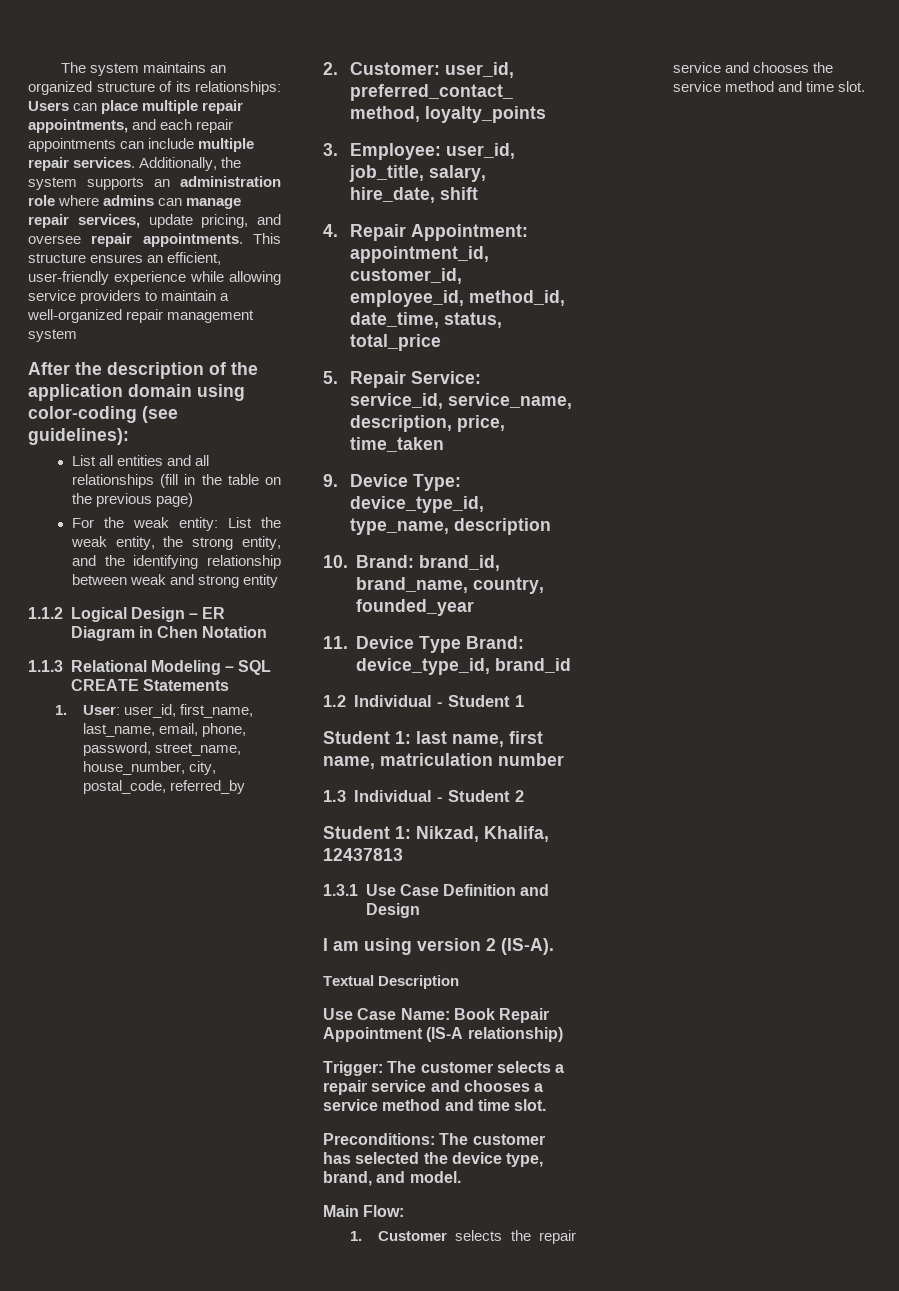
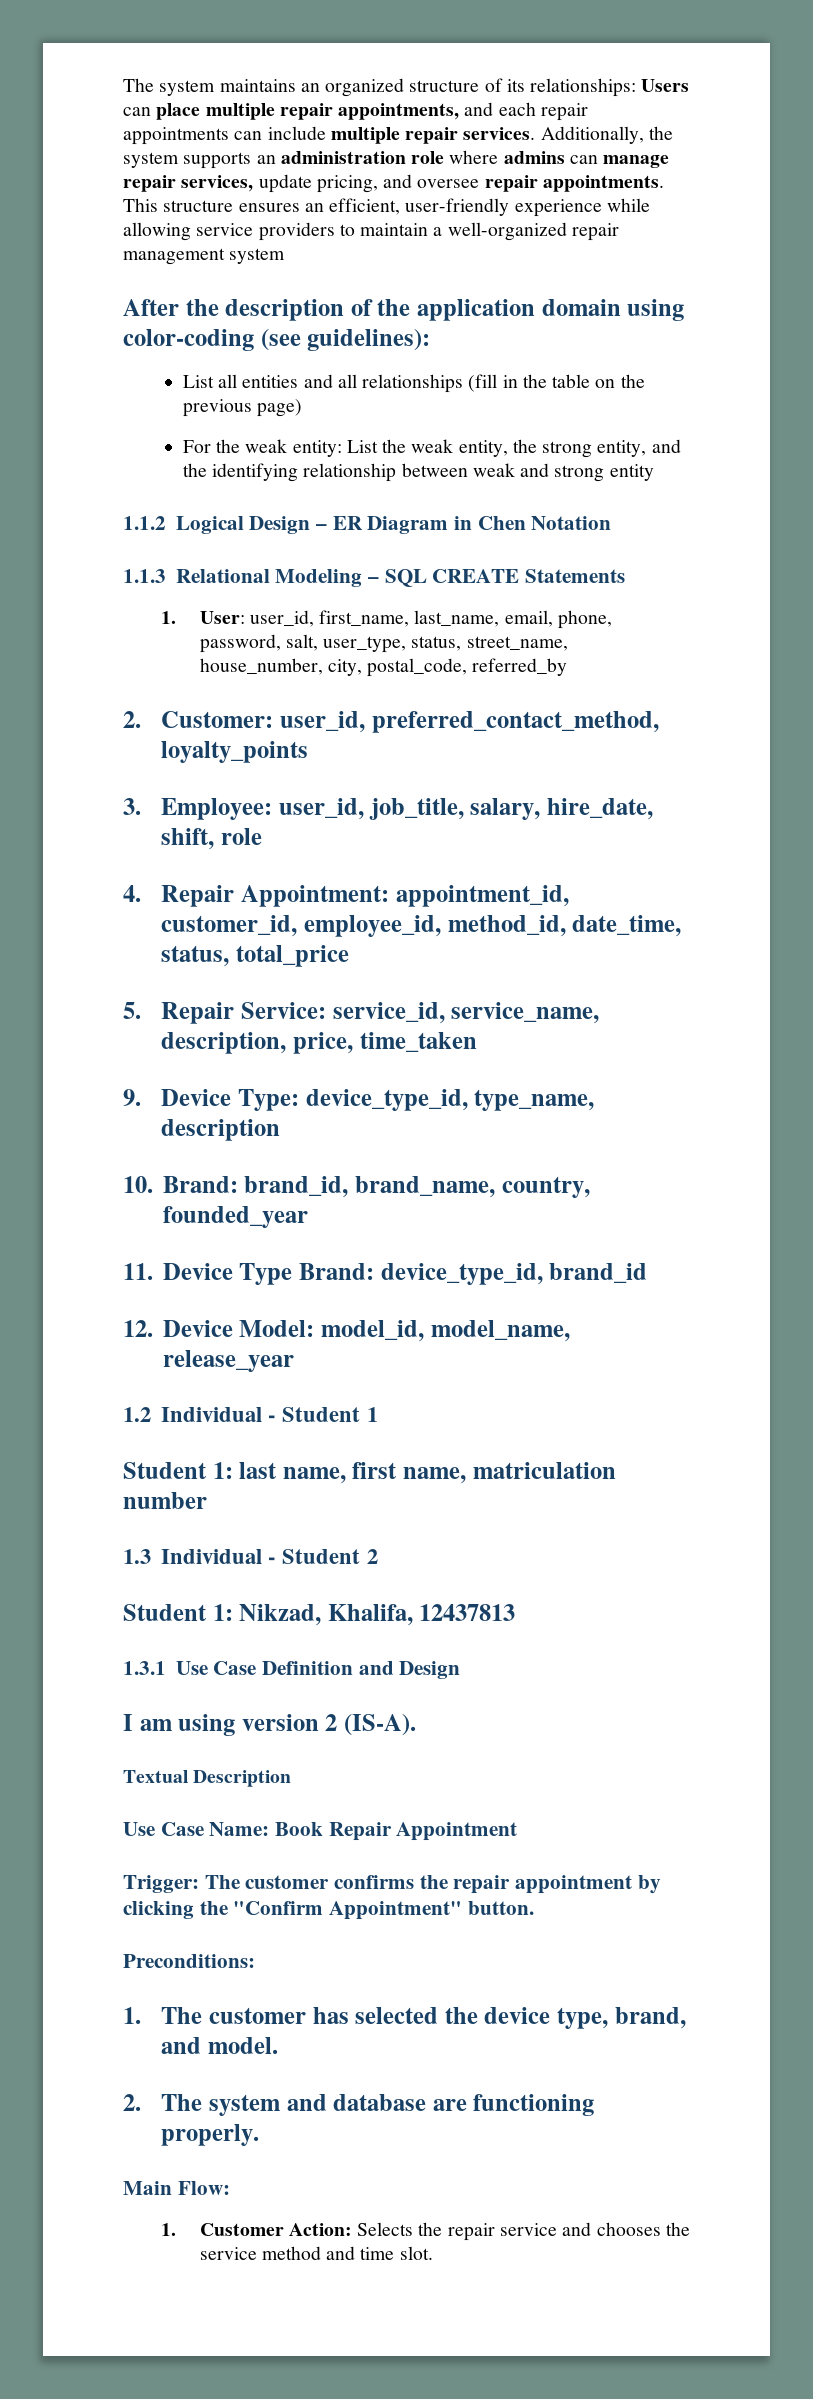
- 1. User: user_id, first_name, last_name, email, phone, password, street_name, house_number, city, postal_code, referred_by
+ 1. User: user_id, first_name, last_name, email, phone, password, salt, user_type, status, street_name, house_number, city, postal_code, referred_by
- 3. Employee: user_id, job_title, salary, hire_date, shift
+ 3. Employee: user_id, job_title, salary, hire_date, shift, role
+ 12. Device Model: model_id, model_name, release_year
- Use Case Name: Book Repair Appointment (IS-A relationship)
+ Use Case Name: Book Repair Appointment
- Trigger: The customer selects a repair service and chooses a service method and time slot.
+ Trigger: The customer confirms the repair appointment by clicking the "Confirm Appointment" button.
- Preconditions: The customer has selected the device type, brand, and model.
+ Preconditions:
+ 1. The customer has selected the device type, brand, and model.
+ 2. The system and database are functioning properly.
- 1. Customer selects the repair service and chooses the service method and time slot.
+ 1. Customer Action: Selects the repair service and chooses the service method and time slot.

